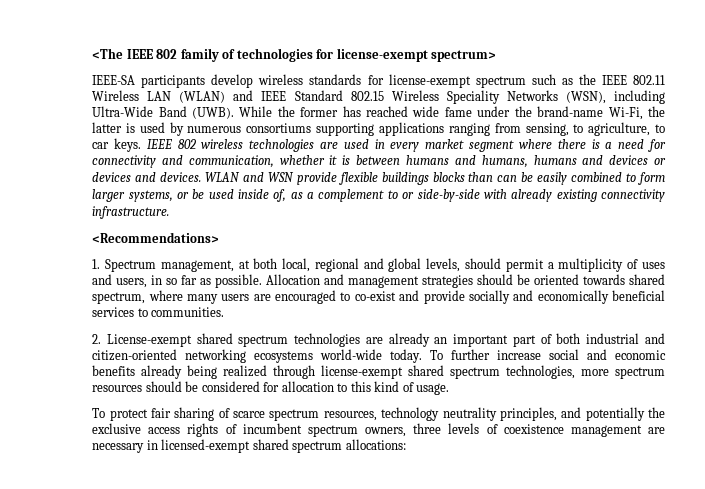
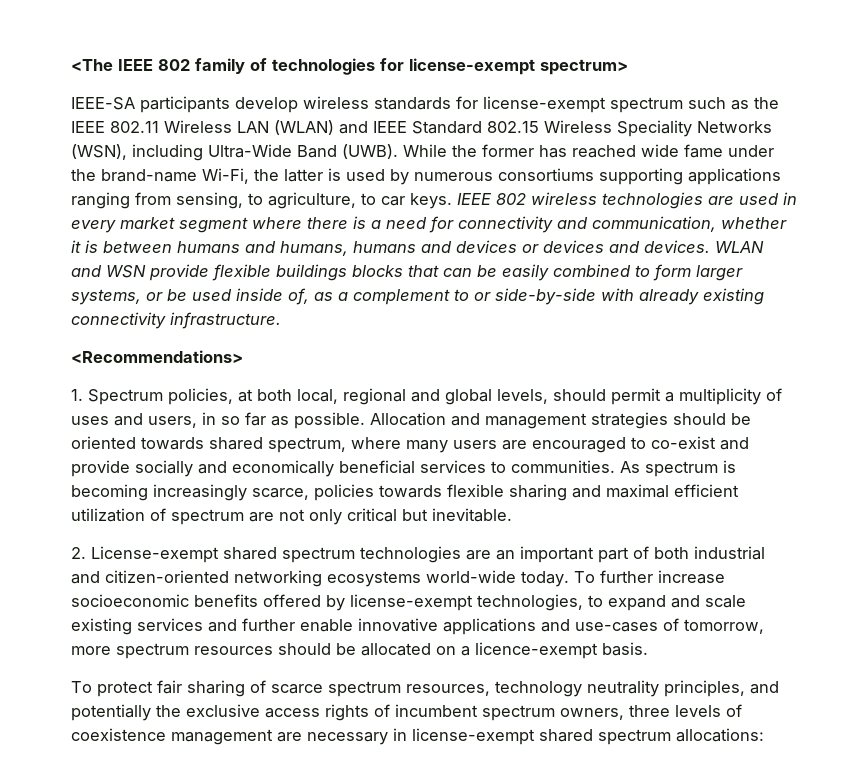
- WLAN and WSN provide flexible buildings blocks than can be easily combined to form larger systems, or be used inside of, as a complement to or side-by-side with already existing connectivity infrastructure.
+ WLAN and WSN provide flexible buildings blocks that can be easily combined to form larger systems, or be used inside of, as a complement to or side-by-side with already existing connectivity infrastructure.
- 1. Spectrum management, at both local, regional and global levels, should permit a multiplicity of uses and users, in so far as possible.
+ 1. Spectrum policies, at both local, regional and global levels, should permit a multiplicity of uses and users, in so far as possible.
+ As spectrum is becoming increasingly scarce, policies towards flexible sharing and maximal efficient utilization of spectrum are not only critical but inevitable.
- 2. License-exempt shared spectrum technologies are already an important part of both industrial and citizen-oriented networking ecosystems world-wide today.
+ 2. License-exempt shared spectrum technologies are an important part of both industrial and citizen-oriented networking ecosystems world-wide today.
- To further increase social and economic benefits already being realized through license-exempt shared spectrum technologies, more spectrum resources should be considered for allocation to this kind of usage.
+ To further increase socioeconomic benefits offered by license-exempt technologies, to expand and scale existing services and further enable innovative applications and use-cases of tomorrow, more spectrum resources should be allocated on a licence-exempt basis.
- To protect fair sharing of scarce spectrum resources, technology neutrality principles, and potentially the exclusive access rights of incumbent spectrum owners, three levels of coexistence management are necessary in licensed-exempt shared spectrum allocations:
+ To protect fair sharing of scarce spectrum resources, technology neutrality principles, and potentially the exclusive access rights of incumbent spectrum owners, three levels of coexistence management are necessary in license-exempt shared spectrum allocations:

